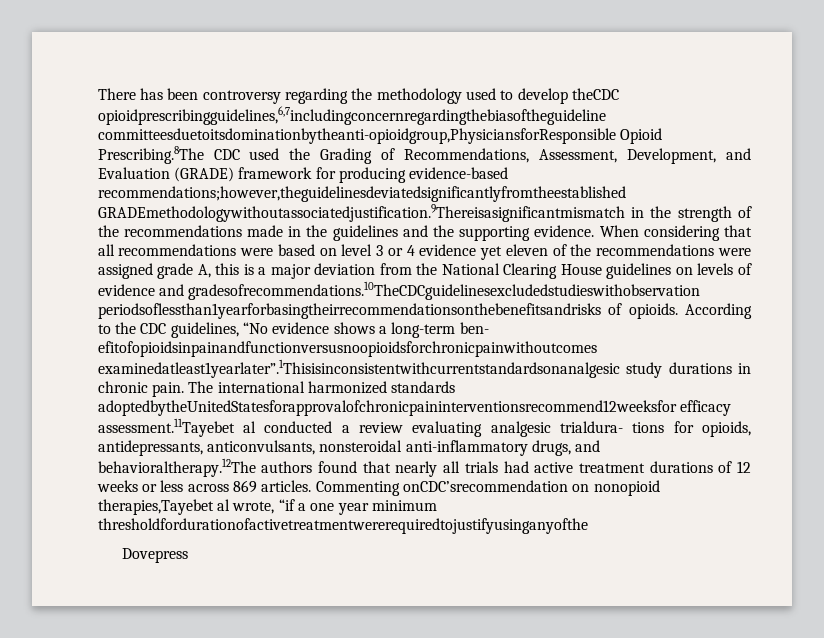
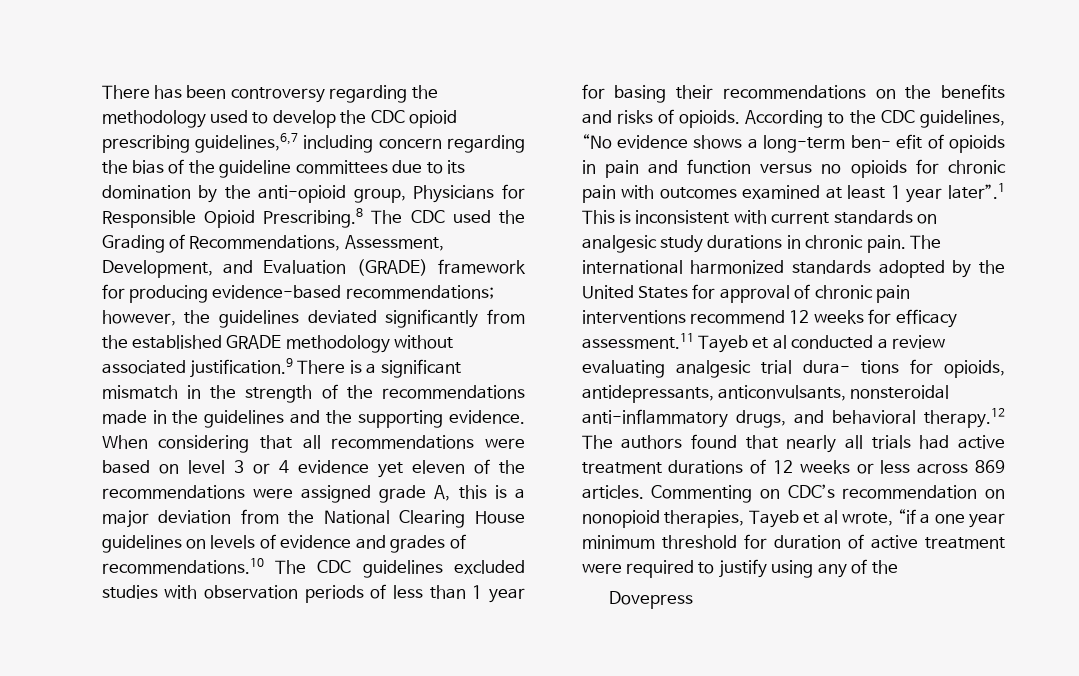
- There has been controversy regarding the methodology used to develop theCDC opioidprescribingguidelines,6,7includingconcernregardingthebiasoftheguideline committeesduetoitsdominationbytheanti-opioidgroup,PhysiciansforResponsible Opioid Prescribing.8The CDC used the Grading of Recommendations, Assessment, Development, and Evaluation (GRADE) framework for producing evidence-based recommendations;however,theguidelinesdeviatedsignificantlyfromtheestablished GRADEmethodologywithoutassociatedjustification.9Thereisasignificantmismatch in the strength of the recommendations made in the guidelines and the supporting evidence.
+ There has been controversy regarding the methodology used to develop the CDC opioid prescribing guidelines,6,7 including concern regarding the bias of the guideline committees due to its domination by the anti-opioid group, Physicians for Responsible Opioid Prescribing.8 The CDC used the Grading of Recommendations, Assessment, Development, and Evaluation (GRADE) framework for producing evidence-based recommendations; however, the guidelines deviated significantly from the established GRADE methodology without associated justification.9 There is a significant mismatch in the strength of the recommendations made in the guidelines and the supporting evidence.
- When considering that all recommendations were based on level 3 or 4 evidence yet eleven of the recommendations were assigned grade A, this is a major deviation from the National Clearing House guidelines on levels of evidence and gradesofrecommendations.10TheCDCguidelinesexcludedstudieswithobservation periodsoflessthan1yearforbasingtheirrecommendationsonthebenefitsandrisks of opioids.
+ When considering that all recommendations were based on level 3 or 4 evidence yet eleven of the recommendations were assigned grade A, this is a major deviation from the National Clearing House guidelines on levels of evidence and grades of recommendations.10 The CDC guidelines excluded studies with observation periods of less than 1 year for basing their recommendations on the benefits and risks of opioids.
- According to the CDC guidelines, “No evidence shows a long-term ben- efitofopioidsinpainandfunctionversusnoopioidsforchronicpainwithoutcomes examinedatleast1yearlater”.1Thisisinconsistentwithcurrentstandardsonanalgesic study durations in chronic pain.
+ According to the CDC guidelines, “No evidence shows a long-term ben- efit of opioids in pain and function versus no opioids for chronic pain with outcomes examined at least 1 year later”.1 This is inconsistent with current standards on analgesic study durations in chronic pain.
- The international harmonized standards adoptedbytheUnitedStatesforapprovalofchronicpaininterventionsrecommend12weeksfor efficacy assessment.11Tayebet al conducted a review evaluating analgesic trialdura- tions for opioids, antidepressants, anticonvulsants, nonsteroidal anti-inflammatory drugs, and behavioraltherapy.12The authors found that nearly all trials had active treatment durations of 12 weeks or less across 869 articles.
+ The international harmonized standards adopted by the United States for approval of chronic pain interventions recommend 12 weeks for efficacy assessment.11 Tayeb et al conducted a review evaluating analgesic trial dura- tions for opioids, antidepressants, anticonvulsants, nonsteroidal anti-inflammatory drugs, and behavioral therapy.12 The authors found that nearly all trials had active treatment durations of 12 weeks or less across 869 articles.
- Commenting onCDC’srecommendation on nonopioid therapies,Tayebet al wrote, “if a one year minimum thresholdfordurationofactivetreatmentwererequiredtojustifyusinganyofthe
+ Commenting on CDC’s recommendation on nonopioid therapies, Tayeb et al wrote, “if a one year minimum threshold for duration of active treatment were required to justify using any of the

